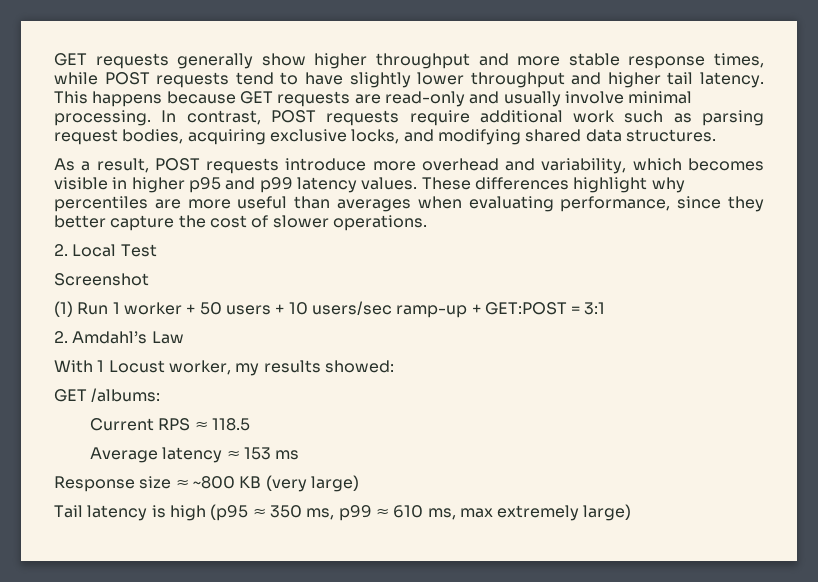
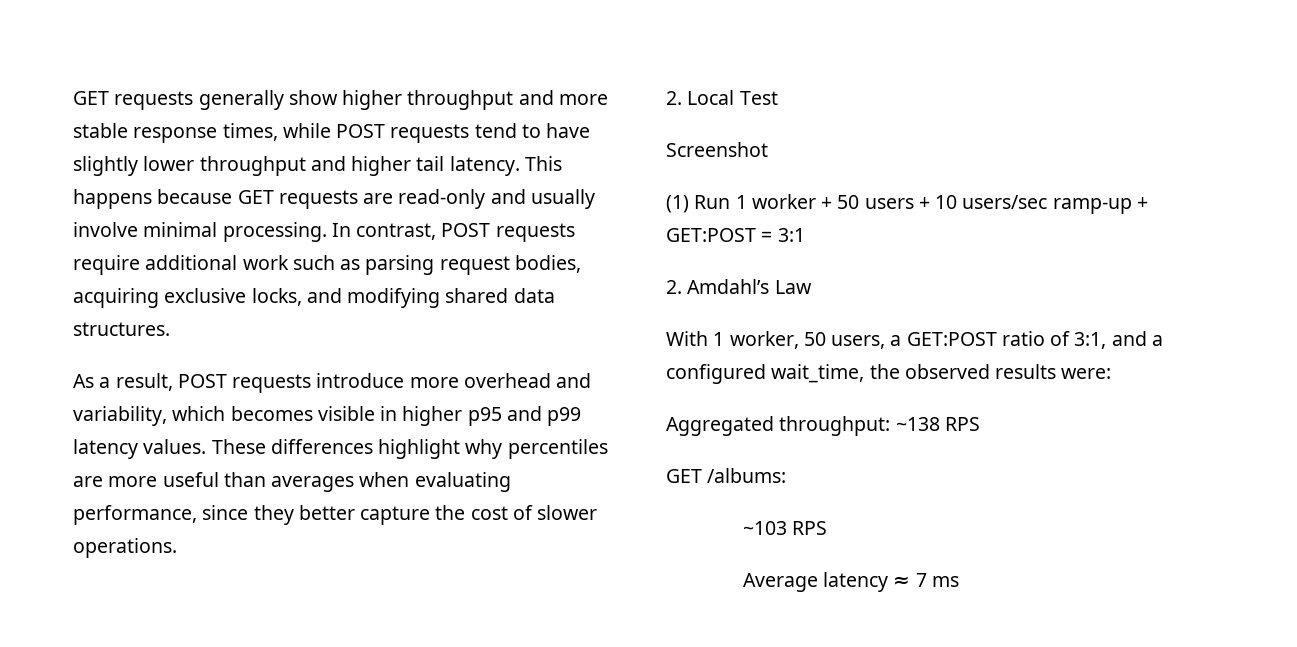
- With 1 Locust worker, my results showed:
+ With 1 worker, 50 users, a GET:POST ratio of 3:1, and a configured wait_time, the observed results were:
+ Aggregated throughput: ~138 RPS
- Current RPS ≈ 118.5
+ ~103 RPS
- Average latency ≈ 153 ms
+ Average latency ≈ 7 ms
- Response size ≈ ~800 KB (very large)
- Tail latency is high (p95 ≈ 350 ms, p99 ≈ 610 ms, max extremely large)

